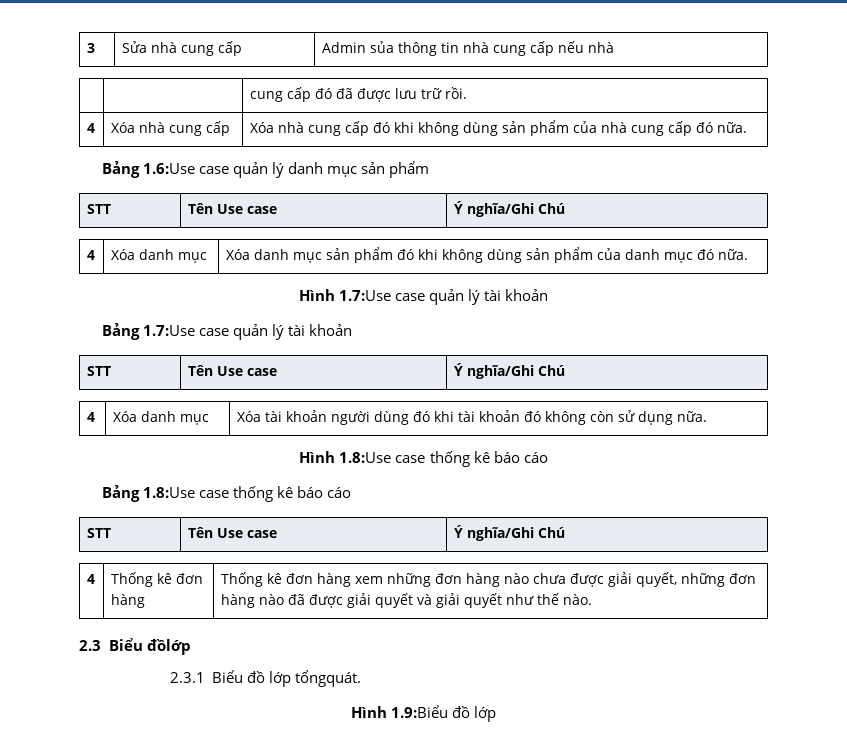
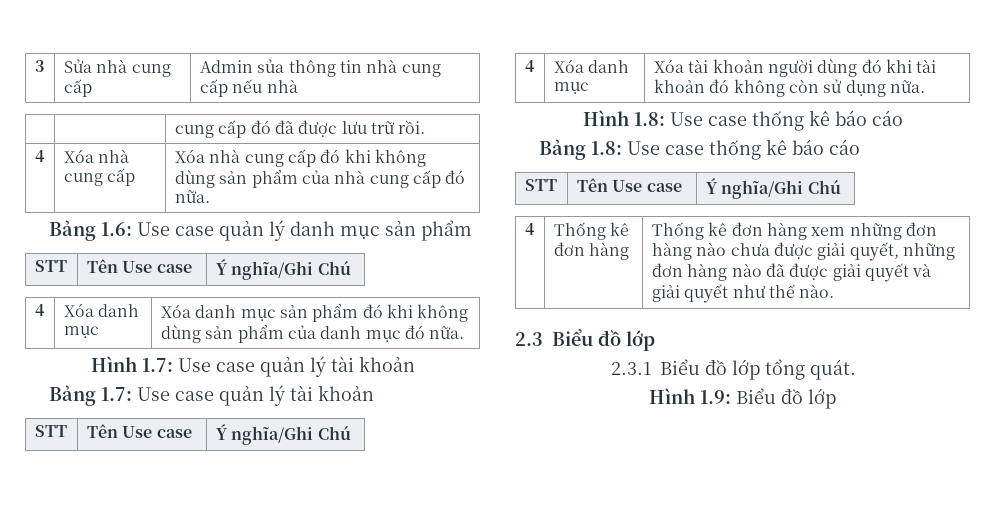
- Bảng 1.6:Use case quản lý danh mục sản phẩm
+ Bảng 1.6: Use case quản lý danh mục sản phẩm
- Hình 1.7:Use case quản lý tài khoản
+ Hình 1.7: Use case quản lý tài khoản
- Bảng 1.7:Use case quản lý tài khoản
+ Bảng 1.7: Use case quản lý tài khoản
- Hình 1.8:Use case thống kê báo cáo
+ Hình 1.8: Use case thống kê báo cáo
- Bảng 1.8:Use case thống kê báo cáo
+ Bảng 1.8: Use case thống kê báo cáo
- 2.3 Biểu đồlớp
+ 2.3 Biểu đồ lớp
- 2.3.1 Biểu đồ lớp tổngquát.
- Hình 1.9:Biểu đồ lớp
+ 2.3.1 Biểu đồ lớp tổng quát.
+ Hình 1.9: Biểu đồ lớp

